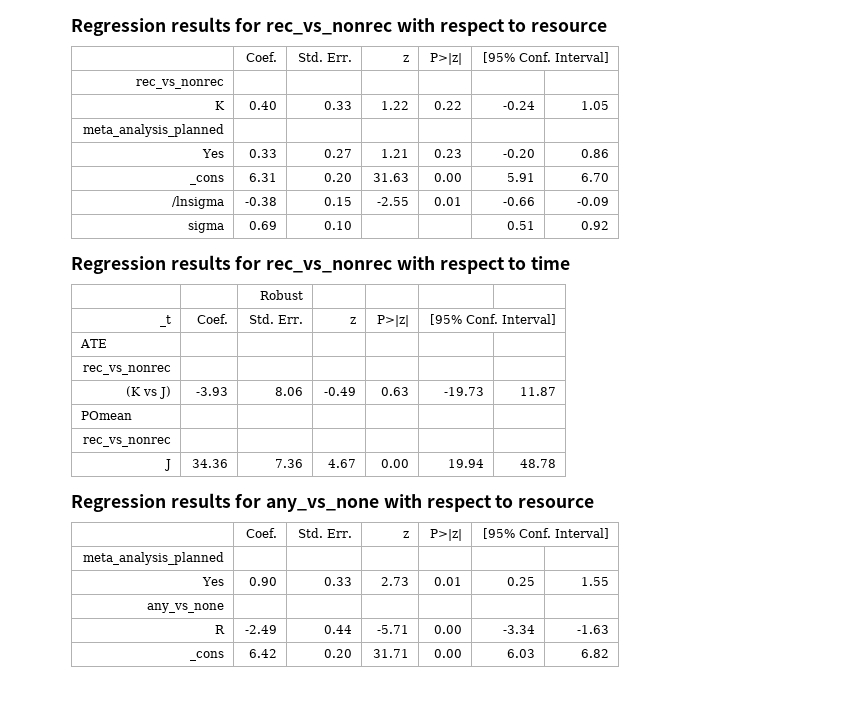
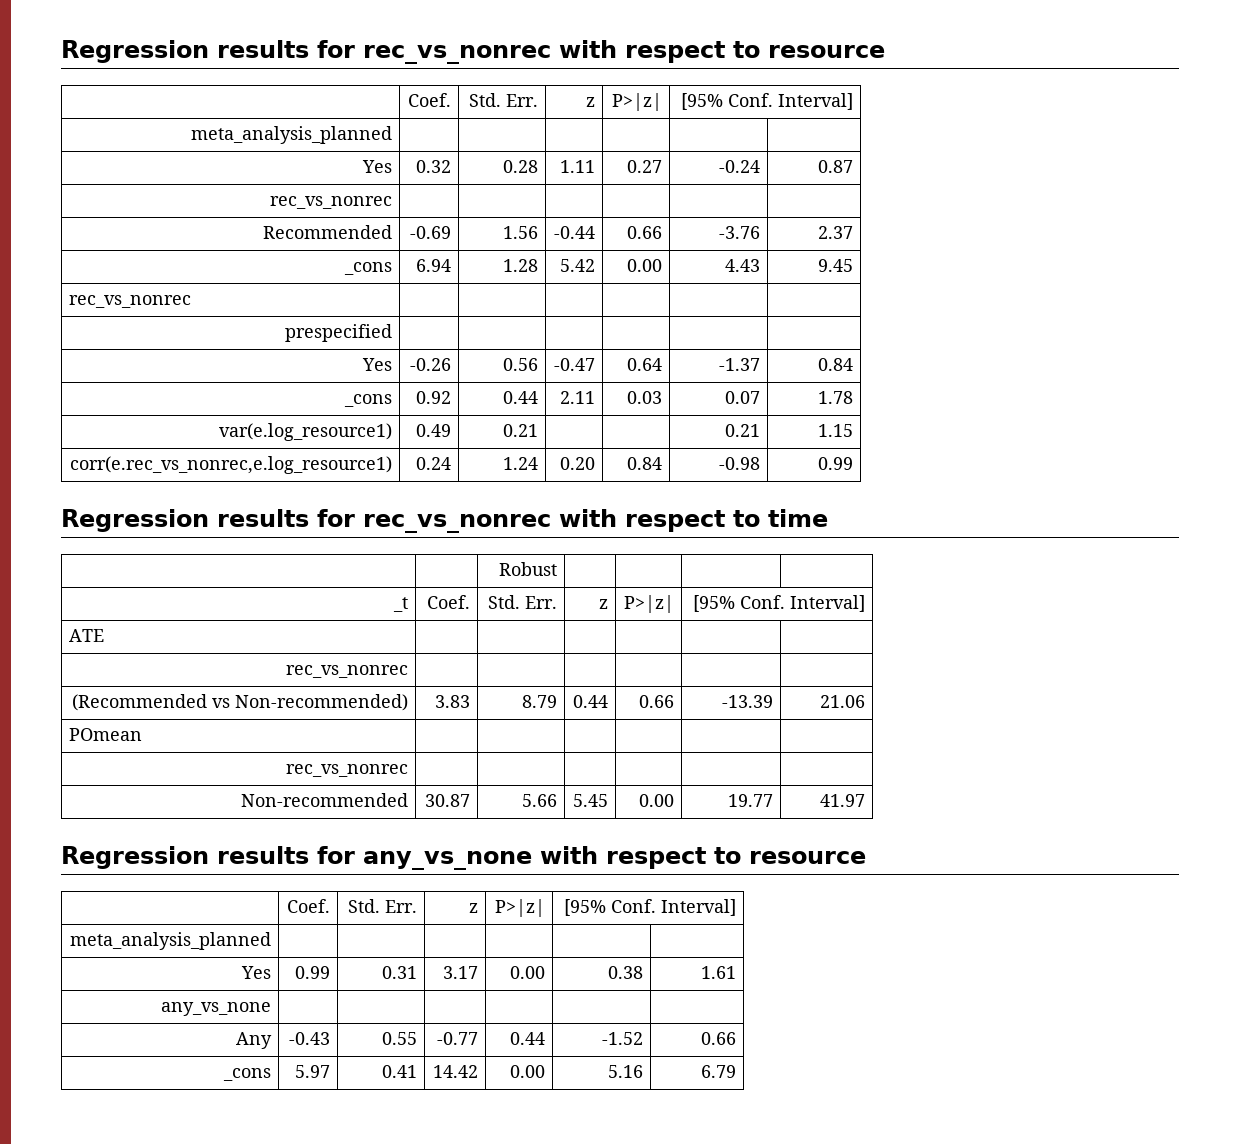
  Regression results for rec_vs_nonrec with respect to resource
  | Coef. | Std. Err. | z | P>|z| | [95% Conf. Interval]
+ meta_analysis_planned | | | | | |
+ Yes | 0.32 | 0.28 | 1.11 | 0.27 | -0.24 | 0.87
  rec_vs_nonrec | | | | | |
- K | 0.40 | 0.33 | 1.22 | 0.22 | -0.24 | 1.05
- meta_analysis_planned | | | | | |
- Yes | 0.33 | 0.27 | 1.21 | 0.23 | -0.20 | 0.86
- _cons | 6.31 | 0.20 | 31.63 | 0.00 | 5.91 | 6.70
- /lnsigma | -0.38 | 0.15 | -2.55 | 0.01 | -0.66 | -0.09
- sigma | 0.69 | 0.10 | | | 0.51 | 0.92
+ Recommended | -0.69 | 1.56 | -0.44 | 0.66 | -3.76 | 2.37
+ _cons | 6.94 | 1.28 | 5.42 | 0.00 | 4.43 | 9.45
+ rec_vs_nonrec | | | | | |
+ prespecified | | | | | |
+ Yes | -0.26 | 0.56 | -0.47 | 0.64 | -1.37 | 0.84
+ _cons | 0.92 | 0.44 | 2.11 | 0.03 | 0.07 | 1.78
+ var(e.log_resource1) | 0.49 | 0.21 | | | 0.21 | 1.15
+ corr(e.rec_vs_nonrec,e.log_resource1) | 0.24 | 1.24 | 0.20 | 0.84 | -0.98 | 0.99
- (K vs J) | -3.93 | 8.06 | -0.49 | 0.63 | -19.73 | 11.87
+ (Recommended vs Non-recommended) | 3.83 | 8.79 | 0.44 | 0.66 | -13.39 | 21.06
  POmean | | | | | |
  rec_vs_nonrec | | | | | |
- J | 34.36 | 7.36 | 4.67 | 0.00 | 19.94 | 48.78
+ Non-recommended | 30.87 | 5.66 | 5.45 | 0.00 | 19.77 | 41.97
- Yes | 0.90 | 0.33 | 2.73 | 0.01 | 0.25 | 1.55
+ Yes | 0.99 | 0.31 | 3.17 | 0.00 | 0.38 | 1.61
  any_vs_none | | | | | |
- R | -2.49 | 0.44 | -5.71 | 0.00 | -3.34 | -1.63
- _cons | 6.42 | 0.20 | 31.71 | 0.00 | 6.03 | 6.82
+ Any | -0.43 | 0.55 | -0.77 | 0.44 | -1.52 | 0.66
+ _cons | 5.97 | 0.41 | 14.42 | 0.00 | 5.16 | 6.79

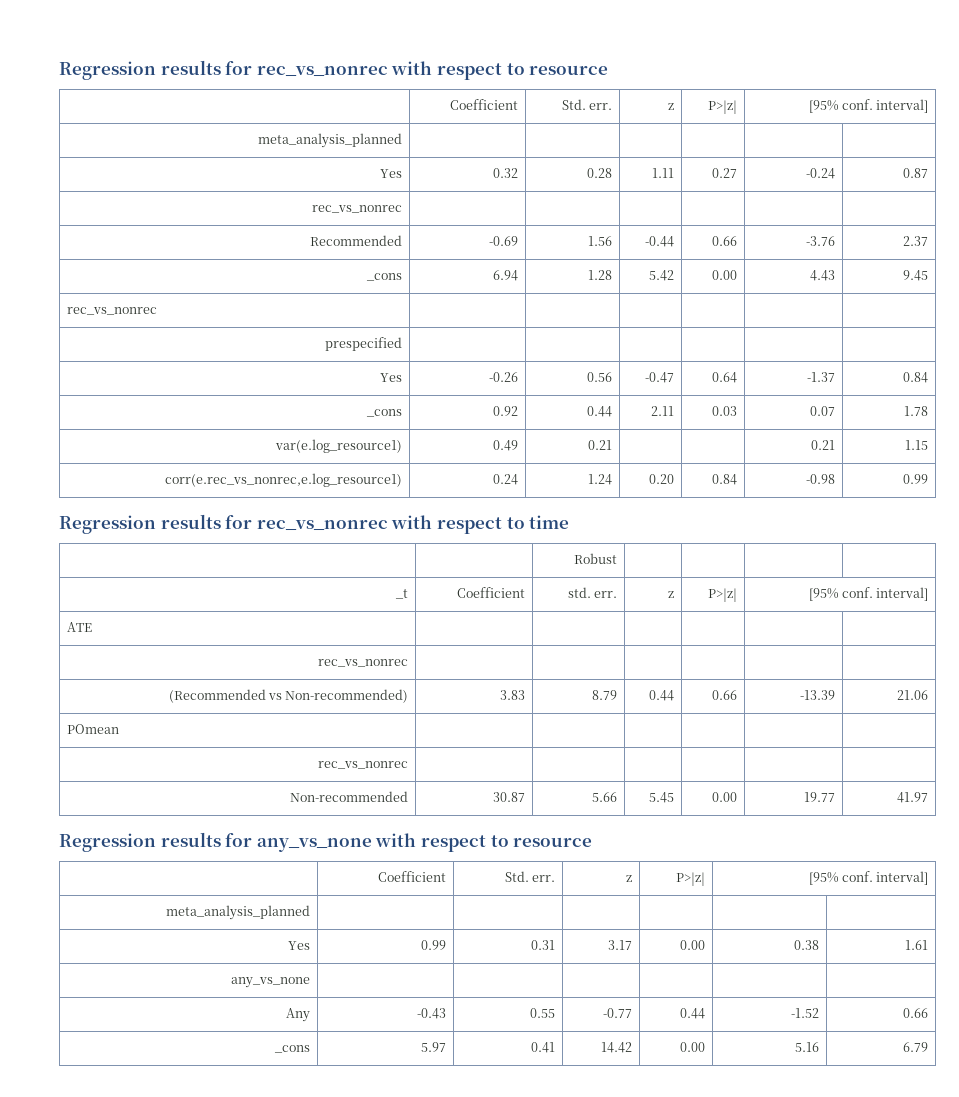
  Regression results for rec_vs_nonrec with respect to resource
- | Coef. | Std. Err. | z | P>|z| | [95% Conf. Interval]
+ | Coefficient | Std. err. | z | P>|z| | [95% conf. interval]
- _t | Coef. | Std. Err. | z | P>|z| | [95% Conf. Interval]
+ _t | Coefficient | std. err. | z | P>|z| | [95% conf. interval]
  Regression results for any_vs_none with respect to resource
- | Coef. | Std. Err. | z | P>|z| | [95% Conf. Interval]
+ | Coefficient | Std. err. | z | P>|z| | [95% conf. interval]

